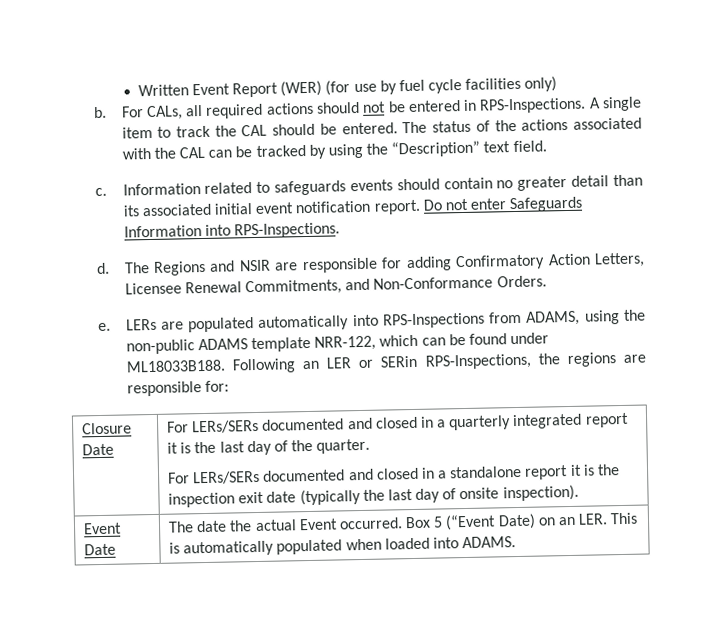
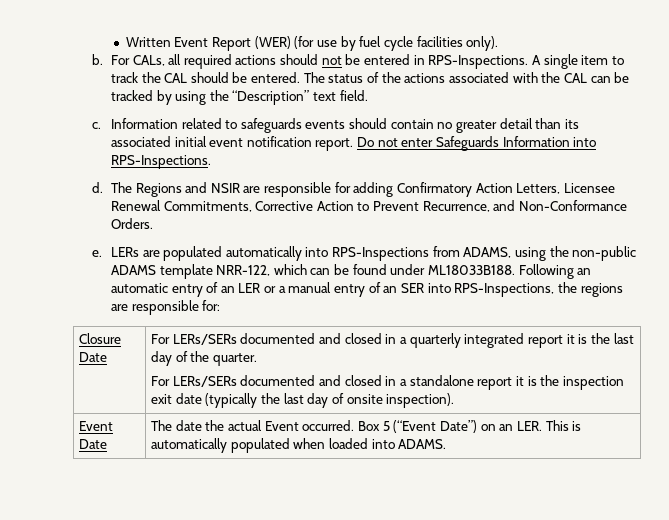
- Written Event Report (WER) (for use by fuel cycle facilities only)
+ Written Event Report (WER) (for use by fuel cycle facilities only).
- The Regions and NSIR are responsible for adding Confirmatory Action Letters, Licensee Renewal Commitments, and Non-Conformance Orders.
+ The Regions and NSIR are responsible for adding Confirmatory Action Letters, Licensee Renewal Commitments, Corrective Action to Prevent Recurrence, and Non-Conformance Orders.
- Following an LER or SERin RPS-Inspections, the regions are responsible for:
+ Following an automatic entry of an LER or a manual entry of an SER into RPS-Inspections, the regions are responsible for:
- Event Date | The date the actual Event occurred. Box 5 (“Event Date) on an LER. This is automatically populated when loaded into ADAMS.
+ Event Date | The date the actual Event occurred. Box 5 (“Event Date”) on an LER. This is automatically populated when loaded into ADAMS.

